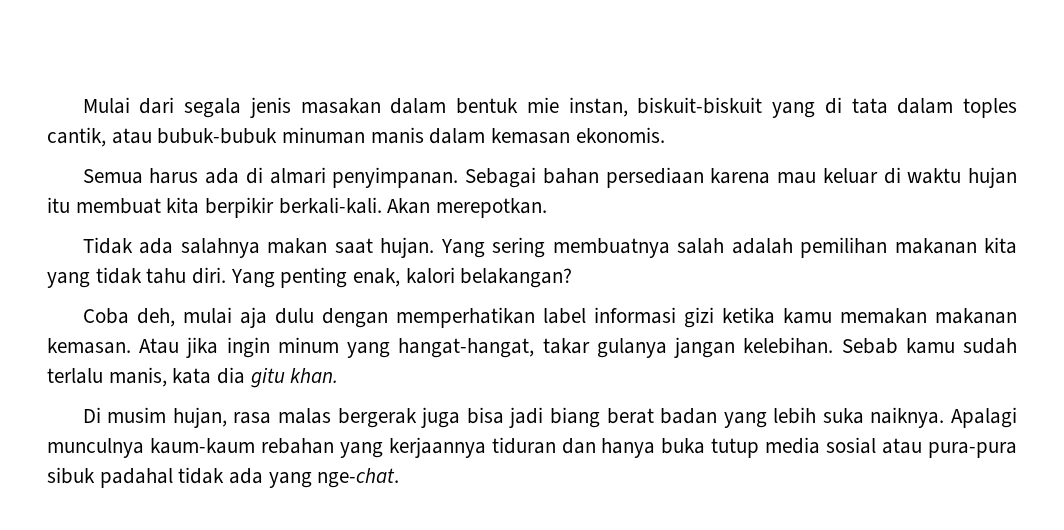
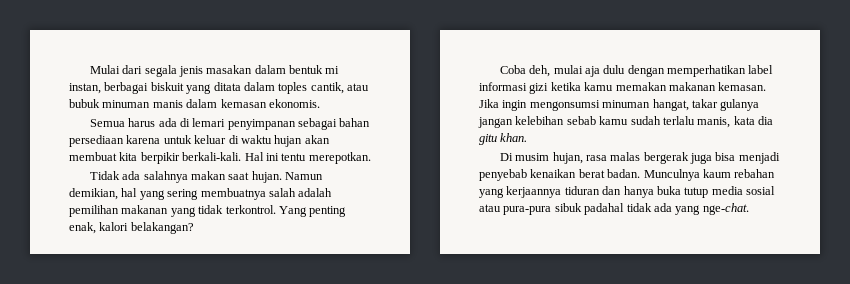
- Mulai dari segala jenis masakan dalam bentuk mie instan, biskuit-biskuit yang di tata dalam toples cantik, atau bubuk-bubuk minuman manis dalam kemasan ekonomis.
+ Mulai dari segala jenis masakan dalam bentuk mi instan, berbagai biskuit yang ditata dalam toples cantik, atau bubuk minuman manis dalam kemasan ekonomis.
- Semua harus ada di almari penyimpanan. Sebagai bahan persediaan karena mau keluar di waktu hujan itu membuat kita berpikir berkali-kali.
+ Semua harus ada di lemari penyimpanan sebagai bahan persediaan karena untuk keluar di waktu hujan akan membuat kita berpikir berkali-kali.
- Akan merepotkan.
+ Hal ini tentu merepotkan.
- Yang sering membuatnya salah adalah pemilihan makanan kita yang tidak tahu diri.
+ Namun demikian, hal yang sering membuatnya salah adalah pemilihan makanan yang tidak terkontrol.
- Atau jika ingin minum yang hangat-hangat, takar gulanya jangan kelebihan. Sebab kamu sudah terlalu manis, kata dia gitu khan.
+ Jika ingin mengonsumsi minuman hangat, takar gulanya jangan kelebihan sebab kamu sudah terlalu manis, kata dia gitu khan.
- Di musim hujan, rasa malas bergerak juga bisa jadi biang berat badan yang lebih suka naiknya. Apalagi munculnya kaum-kaum rebahan yang kerjaannya tiduran dan hanya buka tutup media sosial atau pura-pura sibuk padahal tidak ada yang nge-chat.
+ Di musim hujan, rasa malas bergerak juga bisa menjadi penyebab kenaikan berat badan. Munculnya kaum rebahan yang kerjaannya tiduran dan hanya buka tutup media sosial atau pura-pura sibuk padahal tidak ada yang nge-chat.

